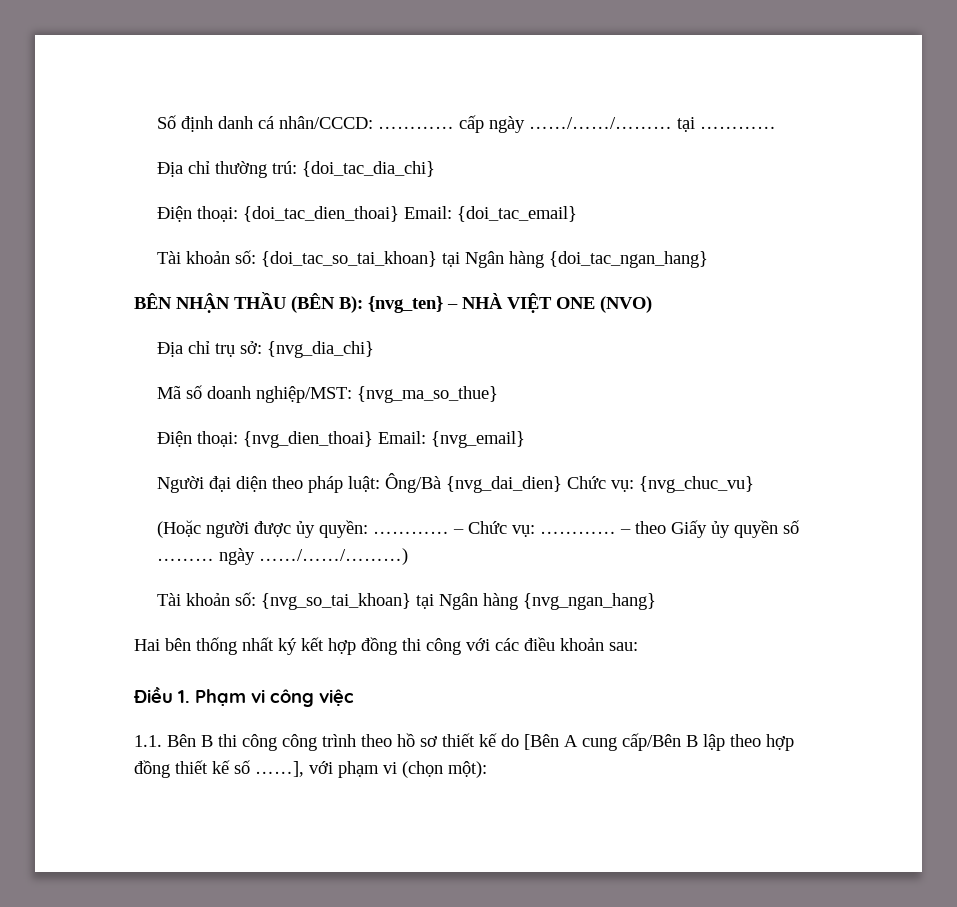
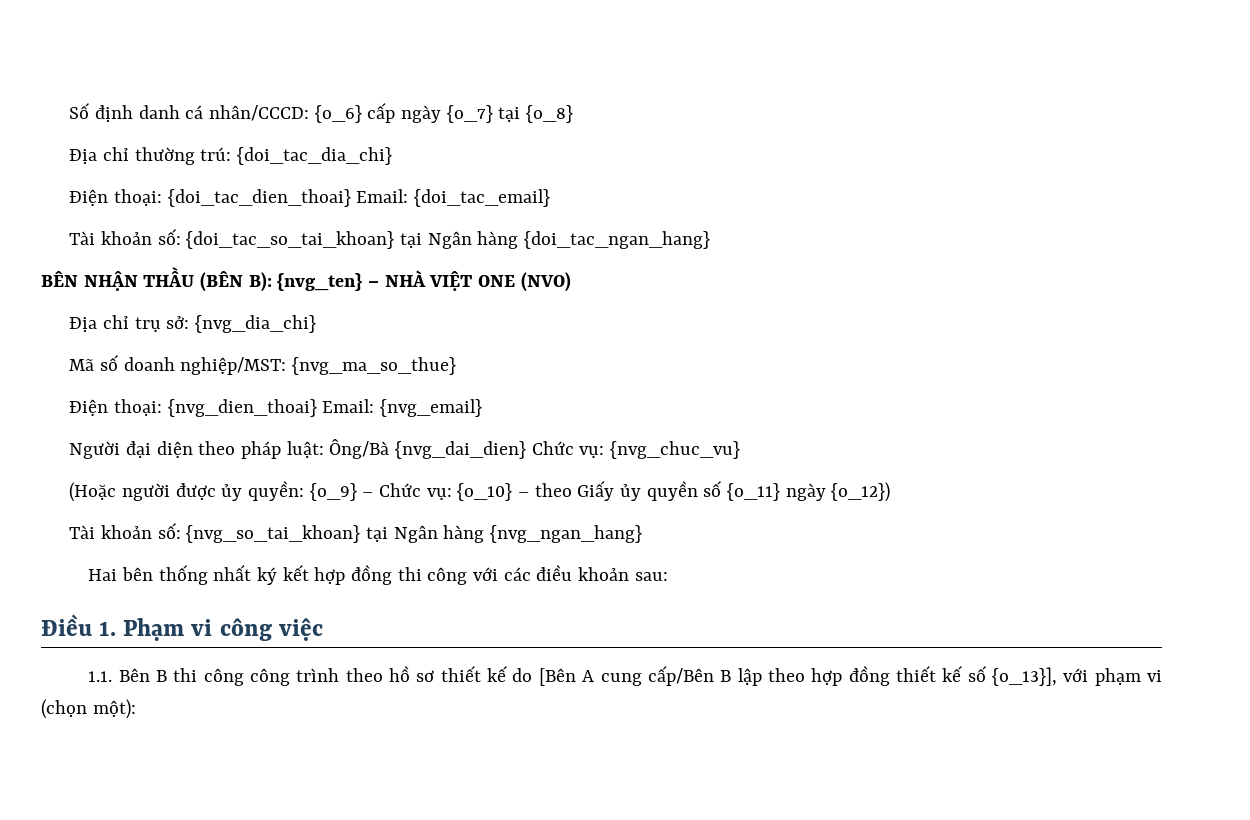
- Số định danh cá nhân/CCCD: ………… cấp ngày ……/……/……… tại …………
+ Số định danh cá nhân/CCCD: {o_6} cấp ngày {o_7} tại {o_8}
- (Hoặc người được ủy quyền: ………… – Chức vụ: ………… – theo Giấy ủy quyền số ……… ngày ……/……/………)
+ (Hoặc người được ủy quyền: {o_9} – Chức vụ: {o_10} – theo Giấy ủy quyền số {o_11} ngày {o_12})
- 1.1. Bên B thi công công trình theo hồ sơ thiết kế do [Bên A cung cấp/Bên B lập theo hợp đồng thiết kế số ……], với phạm vi (chọn một):
+ 1.1. Bên B thi công công trình theo hồ sơ thiết kế do [Bên A cung cấp/Bên B lập theo hợp đồng thiết kế số {o_13}], với phạm vi (chọn một):

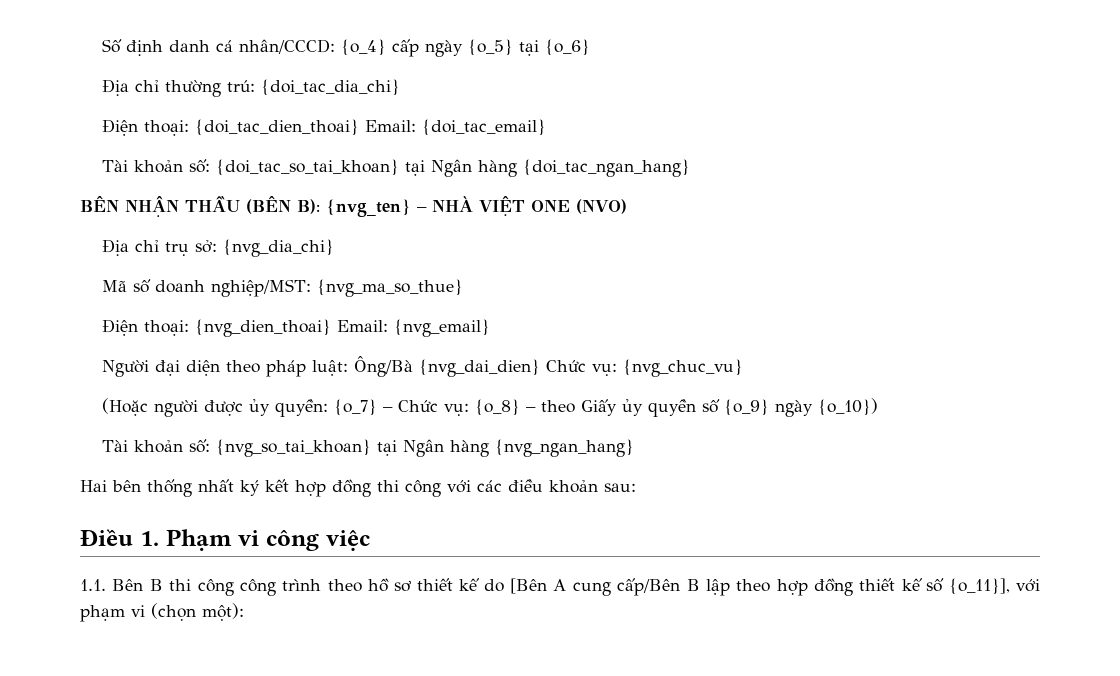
- Số định danh cá nhân/CCCD: {o_6} cấp ngày {o_7} tại {o_8}
+ Số định danh cá nhân/CCCD: {o_4} cấp ngày {o_5} tại {o_6}
- (Hoặc người được ủy quyền: {o_9} – Chức vụ: {o_10} – theo Giấy ủy quyền số {o_11} ngày {o_12})
+ (Hoặc người được ủy quyền: {o_7} – Chức vụ: {o_8} – theo Giấy ủy quyền số {o_9} ngày {o_10})
- 1.1. Bên B thi công công trình theo hồ sơ thiết kế do [Bên A cung cấp/Bên B lập theo hợp đồng thiết kế số {o_13}], với phạm vi (chọn một):
+ 1.1. Bên B thi công công trình theo hồ sơ thiết kế do [Bên A cung cấp/Bên B lập theo hợp đồng thiết kế số {o_11}], với phạm vi (chọn một):

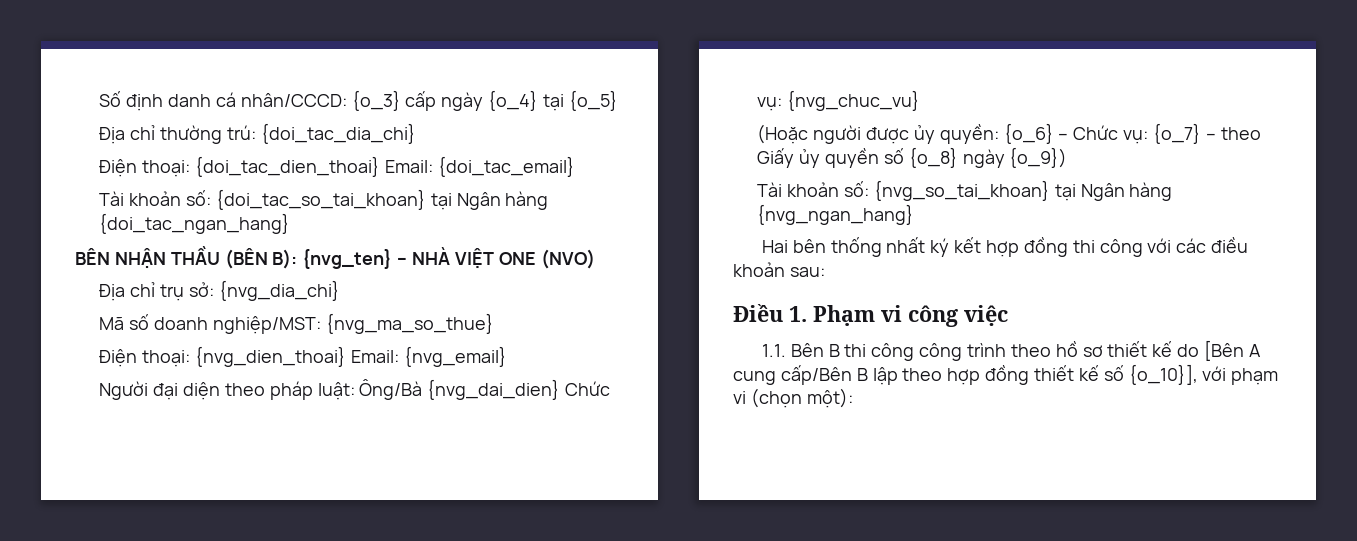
- Số định danh cá nhân/CCCD: {o_4} cấp ngày {o_5} tại {o_6}
+ Số định danh cá nhân/CCCD: {o_3} cấp ngày {o_4} tại {o_5}
- (Hoặc người được ủy quyền: {o_7} – Chức vụ: {o_8} – theo Giấy ủy quyền số {o_9} ngày {o_10})
+ (Hoặc người được ủy quyền: {o_6} – Chức vụ: {o_7} – theo Giấy ủy quyền số {o_8} ngày {o_9})
- 1.1. Bên B thi công công trình theo hồ sơ thiết kế do [Bên A cung cấp/Bên B lập theo hợp đồng thiết kế số {o_11}], với phạm vi (chọn một):
+ 1.1. Bên B thi công công trình theo hồ sơ thiết kế do [Bên A cung cấp/Bên B lập theo hợp đồng thiết kế số {o_10}], với phạm vi (chọn một):

